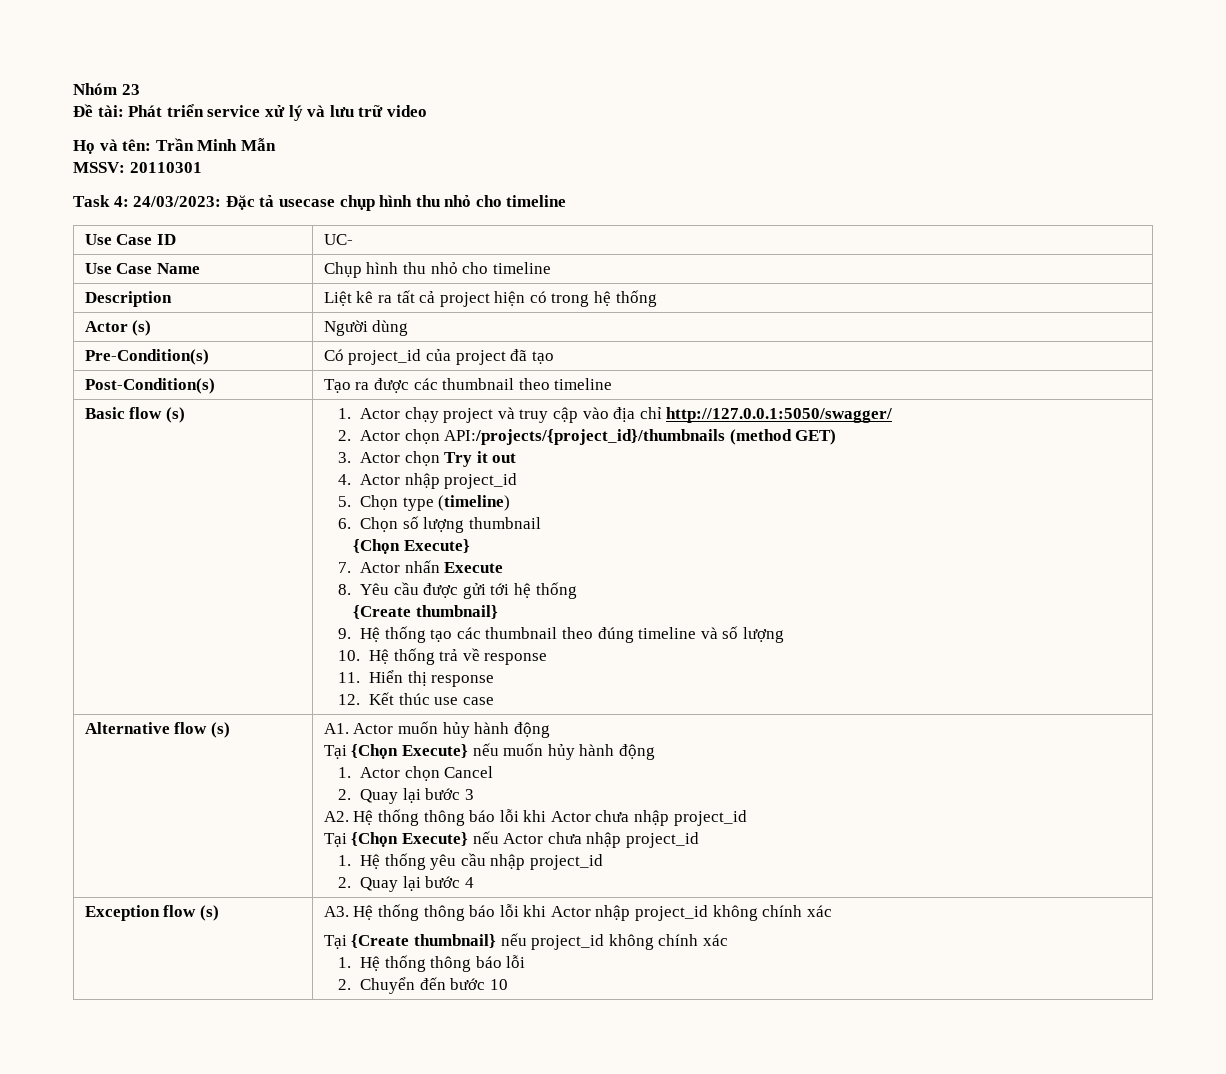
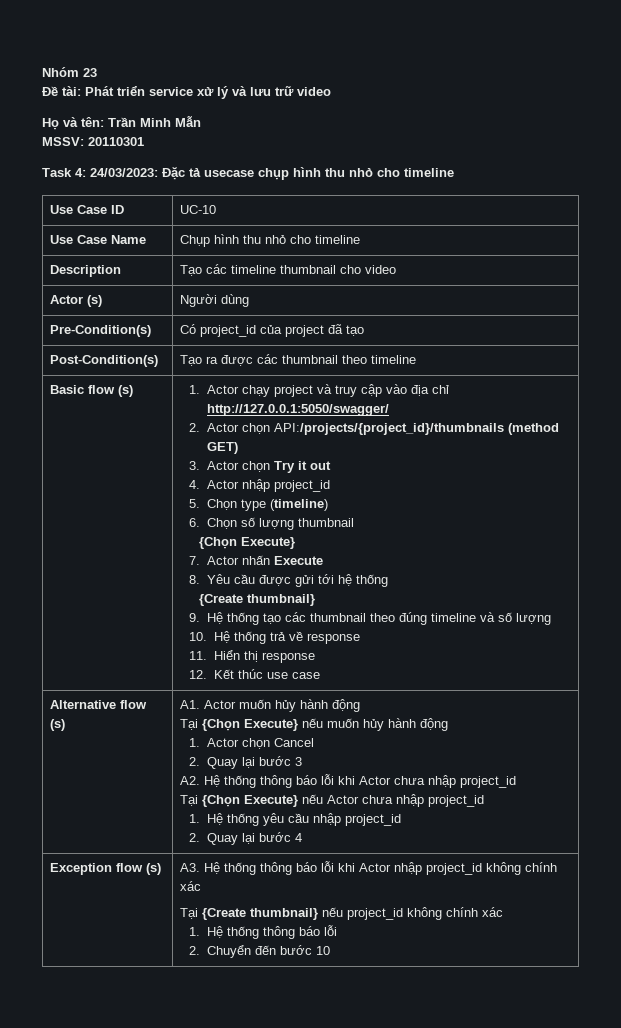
- Use Case ID | UC-
+ Use Case ID | UC-10
- Description | Liệt kê ra tất cả project hiện có trong hệ thống
+ Description | Tạo các timeline thumbnail cho video

